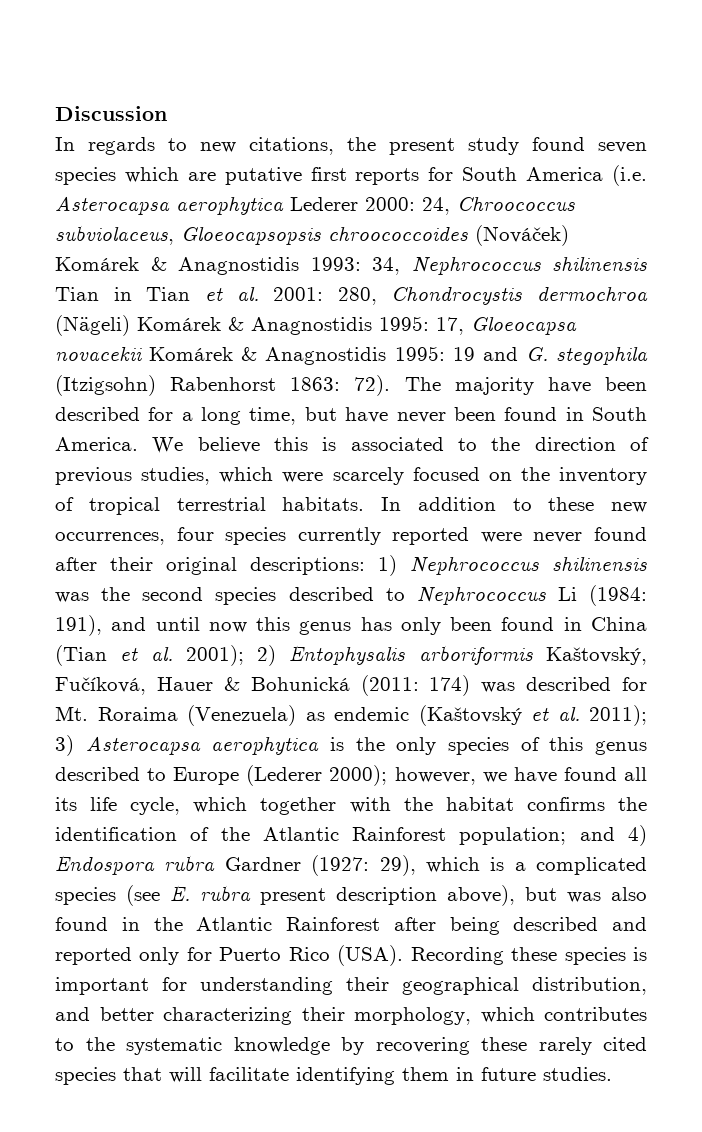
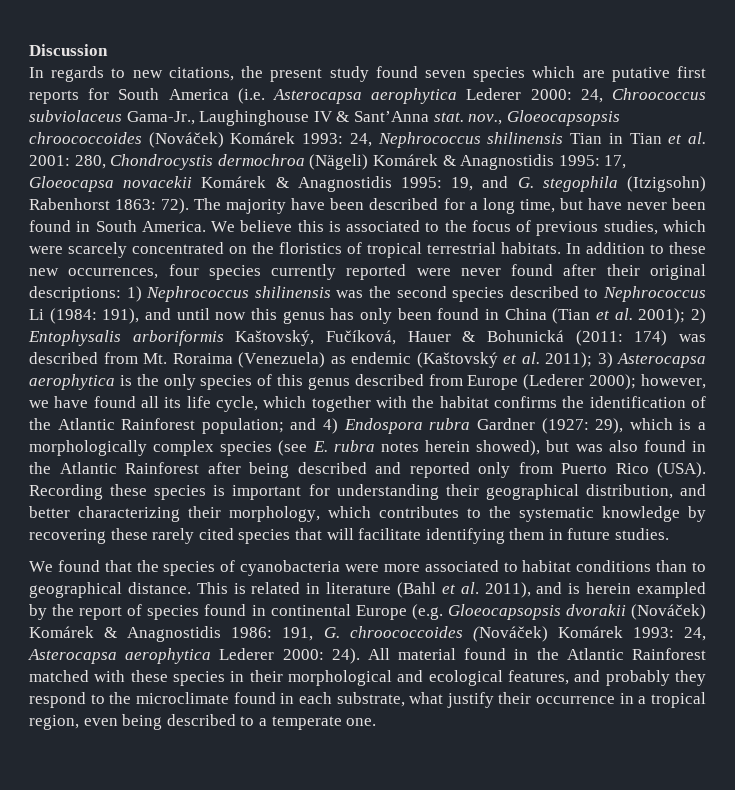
- In regards to new citations, the present study found seven species which are putative first reports for South America (i.e. Asterocapsa aerophytica Lederer 2000: 24, Chroococcus subviolaceus, Gloeocapsopsis chroococcoides (Nováček) Komárek & Anagnostidis 1993: 34, Nephrococcus shilinensis Tian in Tian et al. 2001: 280, Chondrocystis dermochroa (Nägeli) Komárek & Anagnostidis 1995: 17, Gloeocapsa novacekii Komárek & Anagnostidis 1995: 19 and G. stegophila (Itzigsohn) Rabenhorst 1863: 72).
+ In regards to new citations, the present study found seven species which are putative first reports for South America (i.e. Asterocapsa aerophytica Lederer 2000: 24, Chroococcus subviolaceus Gama-Jr., Laughinghouse IV & Sant’Anna stat. nov., Gloeocapsopsis chroococcoides (Nováček) Komárek 1993: 24, Nephrococcus shilinensis Tian in Tian et al. 2001: 280, Chondrocystis dermochroa (Nägeli) Komárek & Anagnostidis 1995: 17, Gloeocapsa novacekii Komárek & Anagnostidis 1995: 19, and G. stegophila (Itzigsohn) Rabenhorst 1863: 72).
- We believe this is associated to the direction of previous studies, which were scarcely focused on the inventory of tropical terrestrial habitats.
+ We believe this is associated to the focus of previous studies, which were scarcely concentrated on the floristics of tropical terrestrial habitats.
- 174) was described for Mt. Roraima (Venezuela) as endemic (Kaštovský et al. 2011);
+ 174) was described from Mt. Roraima (Venezuela) as endemic (Kaštovský et al. 2011);
- 3) Asterocapsa aerophytica is the only species of this genus described to Europe (Lederer 2000);
+ 3) Asterocapsa aerophytica is the only species of this genus described from Europe (Lederer 2000);
- 29), which is a complicated species (see E. rubra present description above), but was also found in the Atlantic Rainforest after being described and reported only for Puerto Rico (USA).
+ 29), which is a morphologically complex species (see E. rubra notes herein showed), but was also found in the Atlantic Rainforest after being described and reported only from Puerto Rico (USA).
+ We found that the species of cyanobacteria were more associated to habitat conditions than to geographical distance. This is related in literature (Bahl et al. 2011), and is herein exampled by the report of species found in continental Europe (e.g. Gloeocapsopsis dvorakii (Nováček) Komárek & Anagnostidis 1986: 191, G. chroococcoides (Nováček) Komárek 1993: 24, Asterocapsa aerophytica Lederer 2000: 24). All material found in the Atlantic Rainforest matched with these species in their morphological and ecological features, and probably they respond to the microclimate found in each substrate, what justify their occurrence in a tropical region, even being described to a temperate one.

